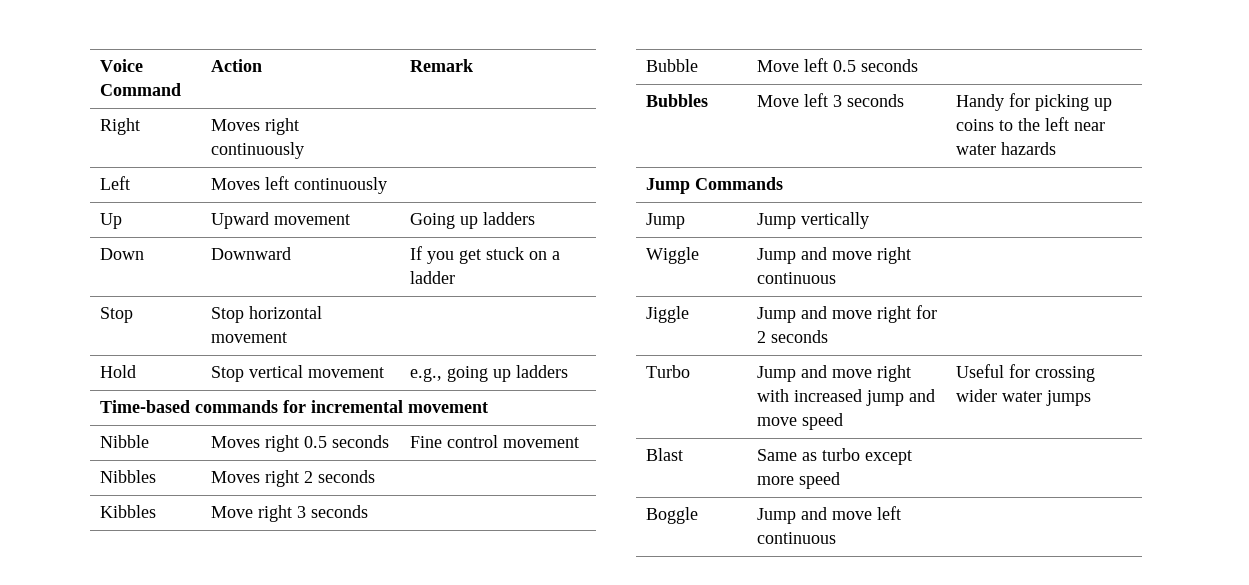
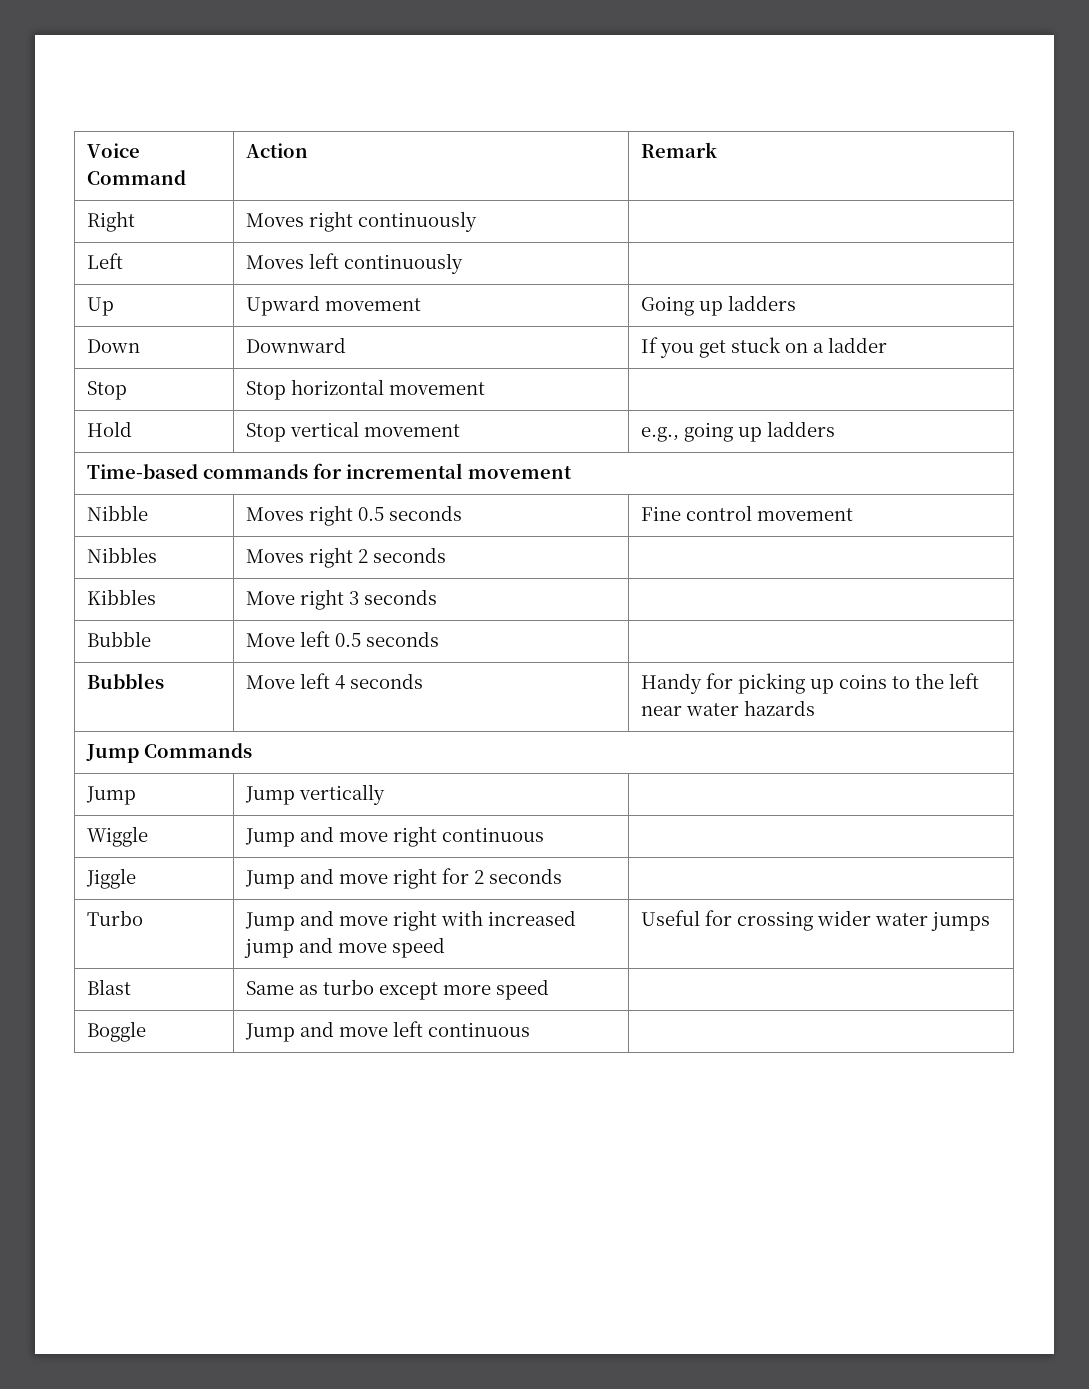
- Bubbles | Move left 3 seconds | Handy for picking up coins to the left near water hazards
+ Bubbles | Move left 4 seconds | Handy for picking up coins to the left near water hazards

